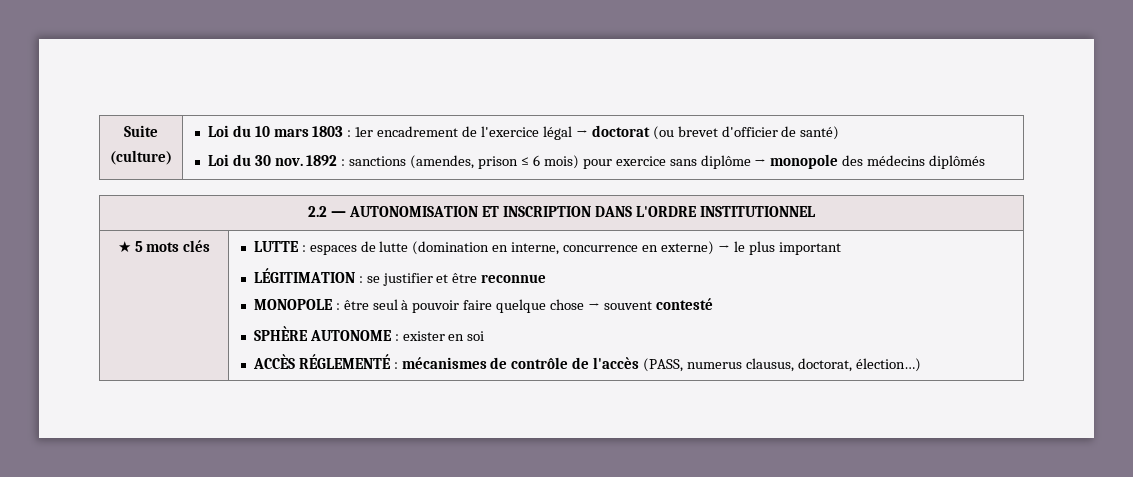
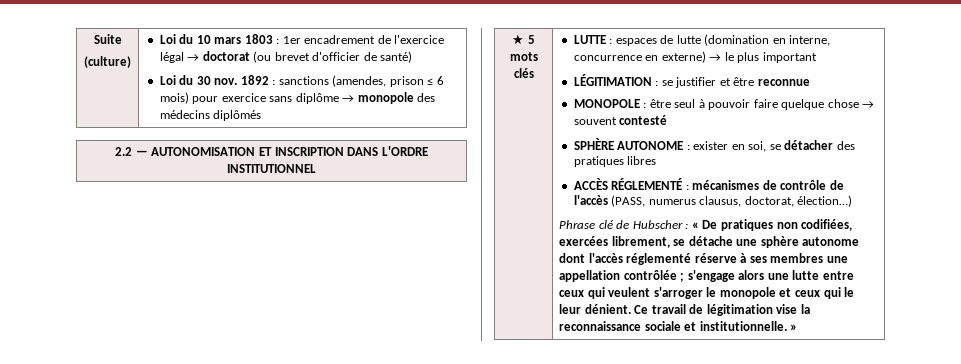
- SPHÈRE AUTONOME : exister en soi
+ SPHÈRE AUTONOME : exister en soi, se détacher des pratiques libres
+ Phrase clé de Hubscher : « De pratiques non codifiées, exercées librement, se détache une sphère autonome dont l'accès réglementé réserve à ses membres une appellation contrôlée ; s'engage alors une lutte entre ceux qui veulent s'arroger le monopole et ceux qui le leur dénient. Ce travail de légitimation vise la reconnaissance sociale et institutionnelle. »

